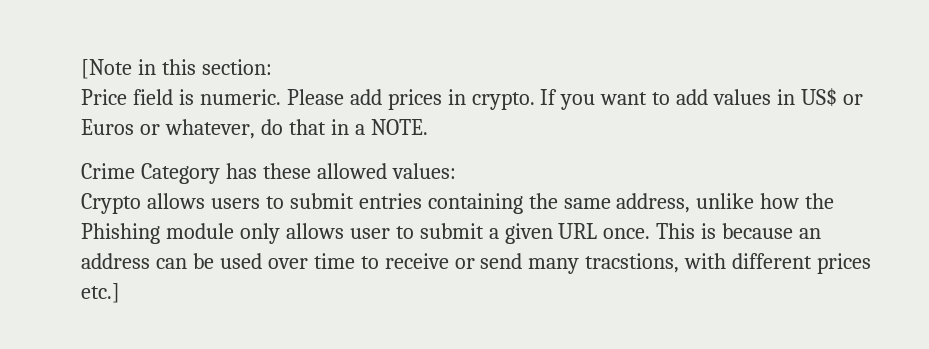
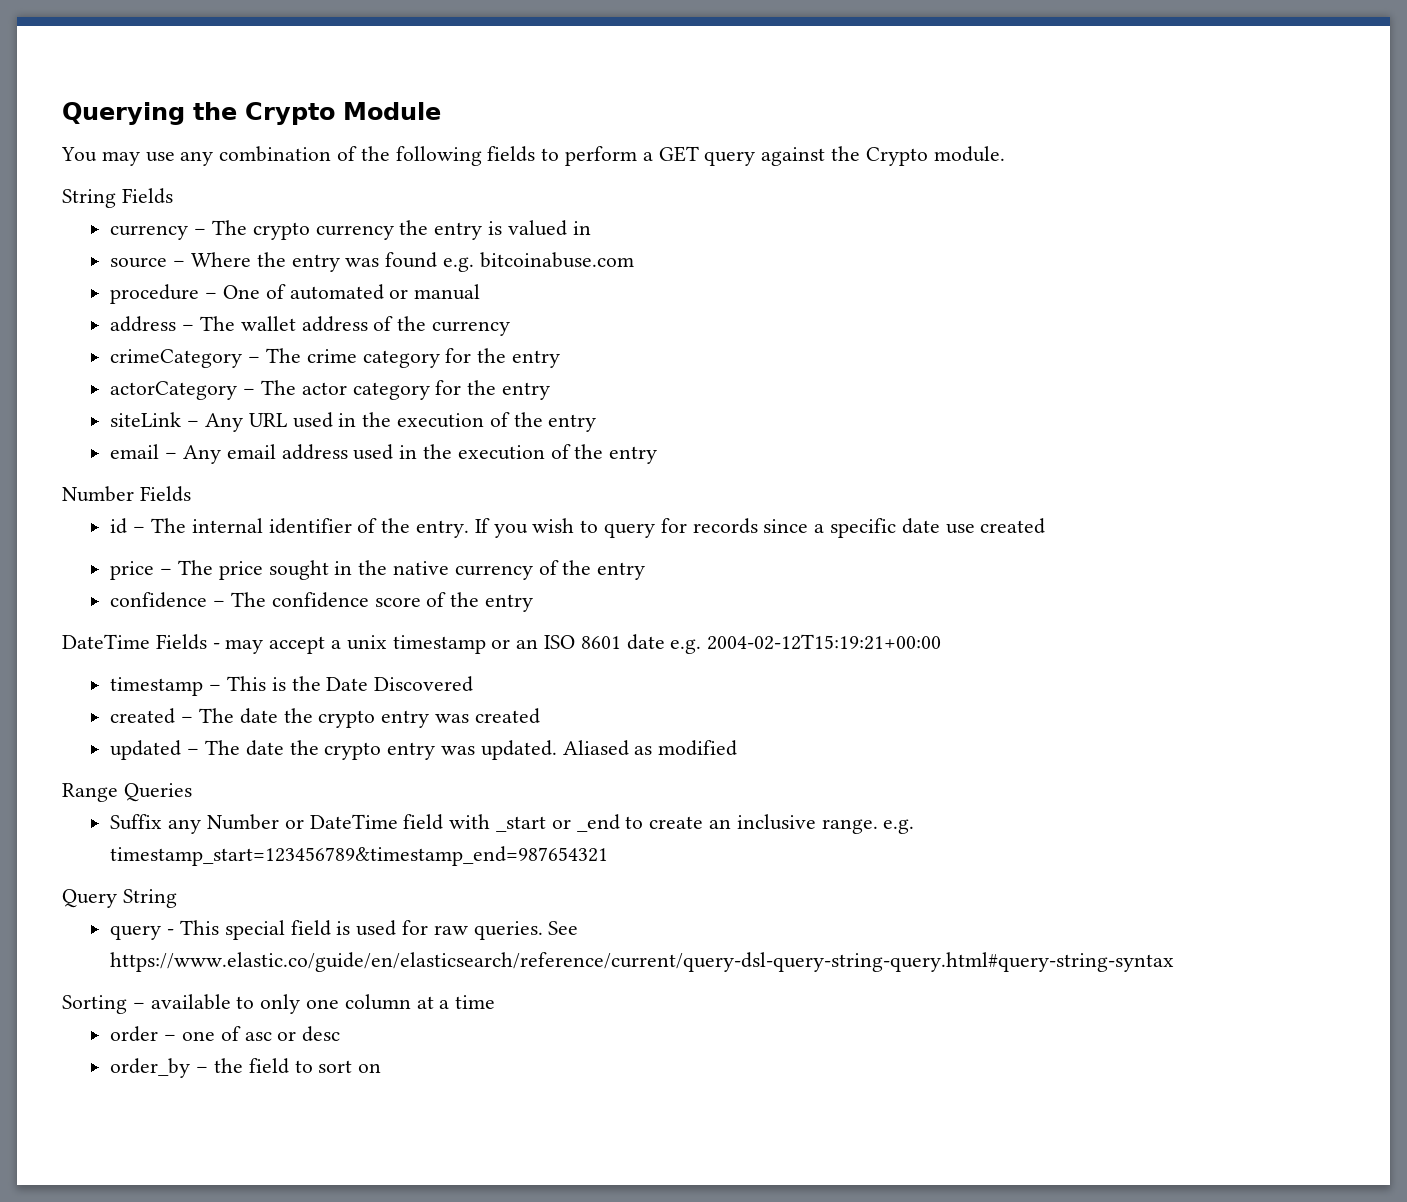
- [Note in this section:
- Price field is numeric. Please add prices in crypto. If you want to add values in US$ or Euros or whatever, do that in a NOTE.
- Crime Category has these allowed values:
- Crypto allows users to submit entries containing the same address, unlike how the Phishing module only allows user to submit a given URL once. This is because an address can be used over time to receive or send many tracstions, with different prices etc.]
+ Querying the Crypto Module
+ You may use any combination of the following fields to perform a GET query against the Crypto module.
+ String Fields
+ currency – The crypto currency the entry is valued in
+ source – Where the entry was found e.g. bitcoinabuse.com
+ procedure – One of automated or manual
+ address – The wallet address of the currency
+ crimeCategory – The crime category for the entry
+ actorCategory – The actor category for the entry
+ siteLink – Any URL used in the execution of the entry
+ email – Any email address used in the execution of the entry
+ Number Fields
+ id – The internal identifier of the entry. If you wish to query for records since a specific date use created
+ price – The price sought in the native currency of the entry
+ confidence – The confidence score of the entry
+ DateTime Fields - may accept a unix timestamp or an ISO 8601 date e.g. 2004-02-12T15:19:21+00:00
+ timestamp – This is the Date Discovered
+ created – The date the crypto entry was created
+ updated – The date the crypto entry was updated. Aliased as modified
+ Range Queries
+ Suffix any Number or DateTime field with _start or _end to create an inclusive range. e.g. timestamp_start=123456789&timestamp_end=987654321
+ Query String
+ query - This special field is used for raw queries. See https://www.elastic.co/guide/en/elasticsearch/reference/current/query-dsl-query-string-query.html#query-string-syntax
+ Sorting – available to only one column at a time
+ order – one of asc or desc
+ order_by – the field to sort on

